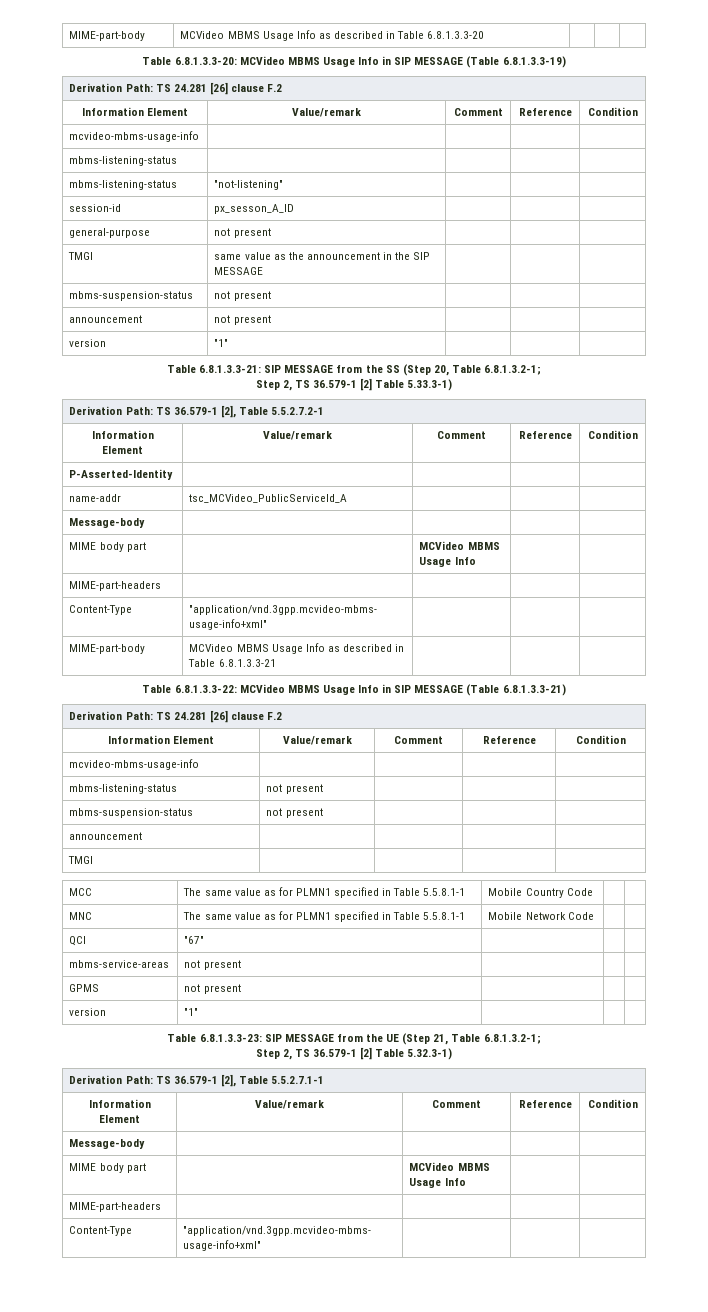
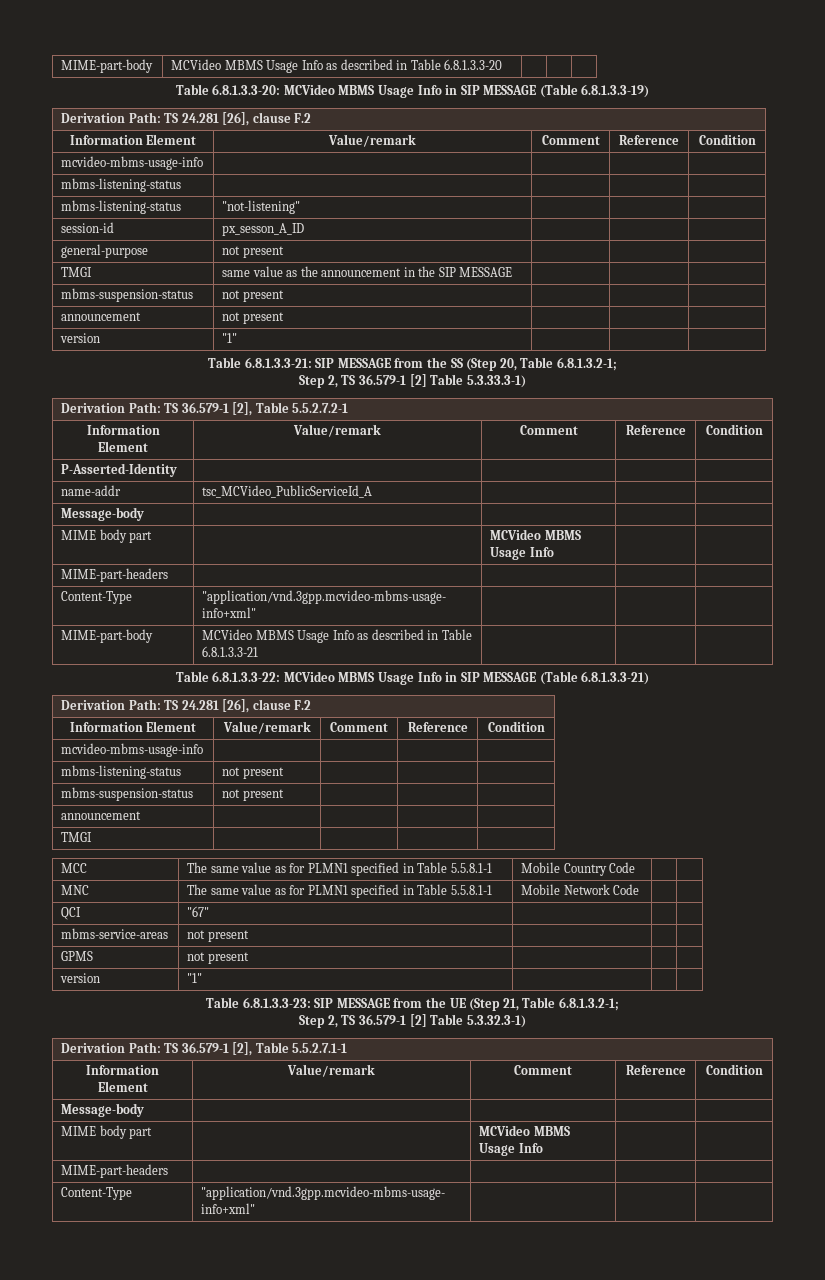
  Table 6.8.1.3.3-20: MCVideo MBMS Usage Info in SIP MESSAGE (Table 6.8.1.3.3-19)
- Derivation Path: TS 24.281 [26] clause F.2
+ Derivation Path: TS 24.281 [26], clause F.2
- Step 2, TS 36.579-1 [2] Table 5.33.3-1)
+ Step 2, TS 36.579-1 [2] Table 5.3.33.3-1)
  Table 6.8.1.3.3-22: MCVideo MBMS Usage Info in SIP MESSAGE (Table 6.8.1.3.3-21)
- Derivation Path: TS 24.281 [26] clause F.2
+ Derivation Path: TS 24.281 [26], clause F.2
- Step 2, TS 36.579-1 [2] Table 5.32.3-1)
+ Step 2, TS 36.579-1 [2] Table 5.3.32.3-1)

